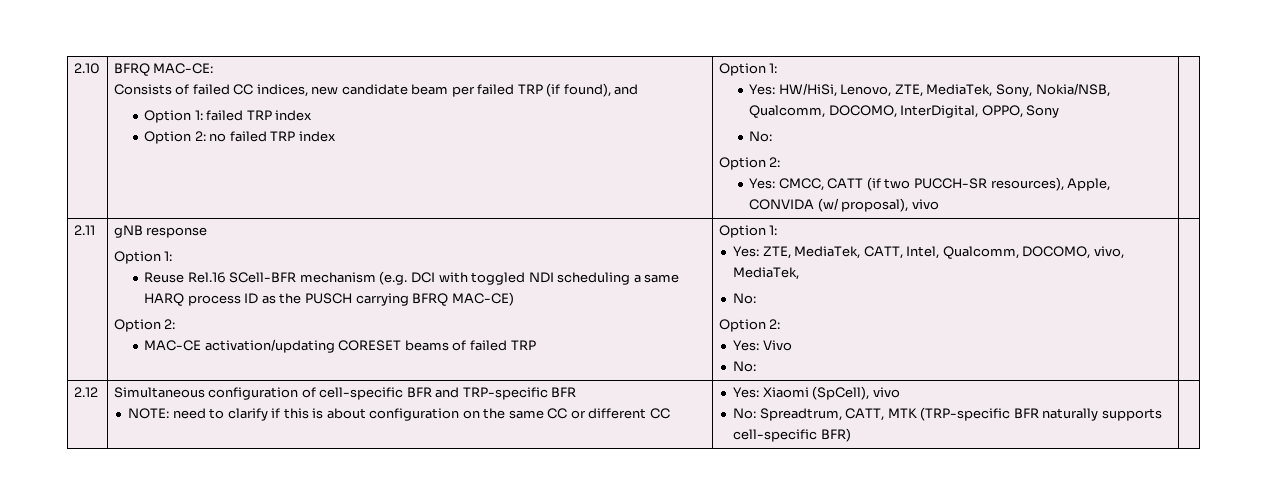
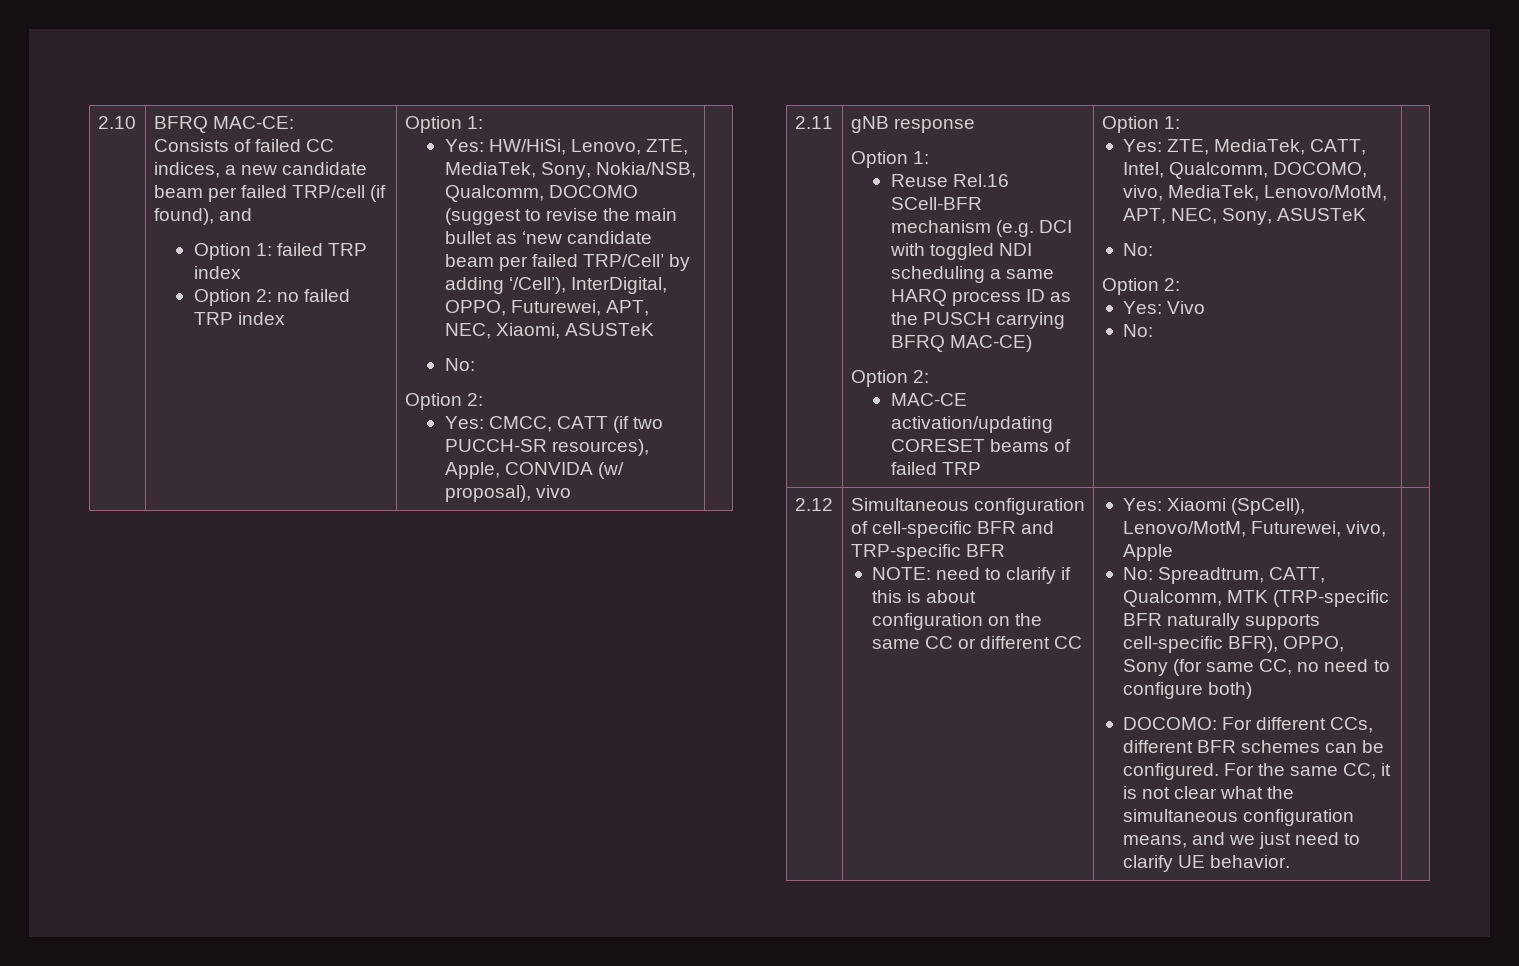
- Consists of failed CC indices, new candidate beam per failed TRP (if found), and
+ Consists of failed CC indices, a new candidate beam per failed TRP/cell (if found), and
- Yes: HW/HiSi, Lenovo, ZTE, MediaTek, Sony, Nokia/NSB, Qualcomm, DOCOMO, InterDigital, OPPO, Sony
+ Yes: HW/HiSi, Lenovo, ZTE, MediaTek, Sony, Nokia/NSB, Qualcomm, DOCOMO (suggest to revise the main bullet as ‘new candidate beam per failed TRP/Cell’ by adding ‘/Cell’), InterDigital, OPPO, Futurewei, APT, NEC, Xiaomi, ASUSTeK
- Yes: ZTE, MediaTek, CATT, Intel, Qualcomm, DOCOMO, vivo, MediaTek,
+ Yes: ZTE, MediaTek, CATT, Intel, Qualcomm, DOCOMO, vivo, MediaTek, Lenovo/MotM, APT, NEC, Sony, ASUSTeK
- Yes: Xiaomi (SpCell), vivo
+ Yes: Xiaomi (SpCell), Lenovo/MotM, Futurewei, vivo, Apple
- No: Spreadtrum, CATT, MTK (TRP-specific BFR naturally supports cell-specific BFR)
+ No: Spreadtrum, CATT, Qualcomm, MTK (TRP-specific BFR naturally supports cell-specific BFR), OPPO, Sony (for same CC, no need to configure both)
+ DOCOMO: For different CCs, different BFR schemes can be configured. For the same CC, it is not clear what the simultaneous configuration means, and we just need to clarify UE behavior.

